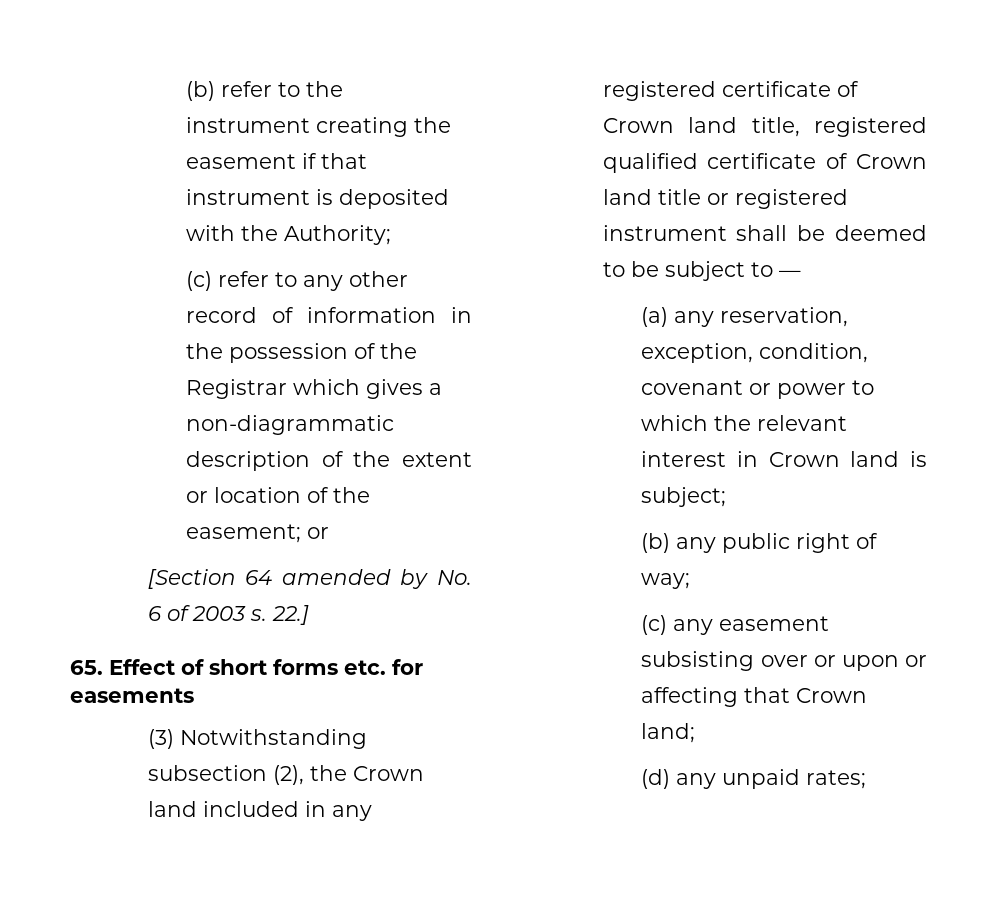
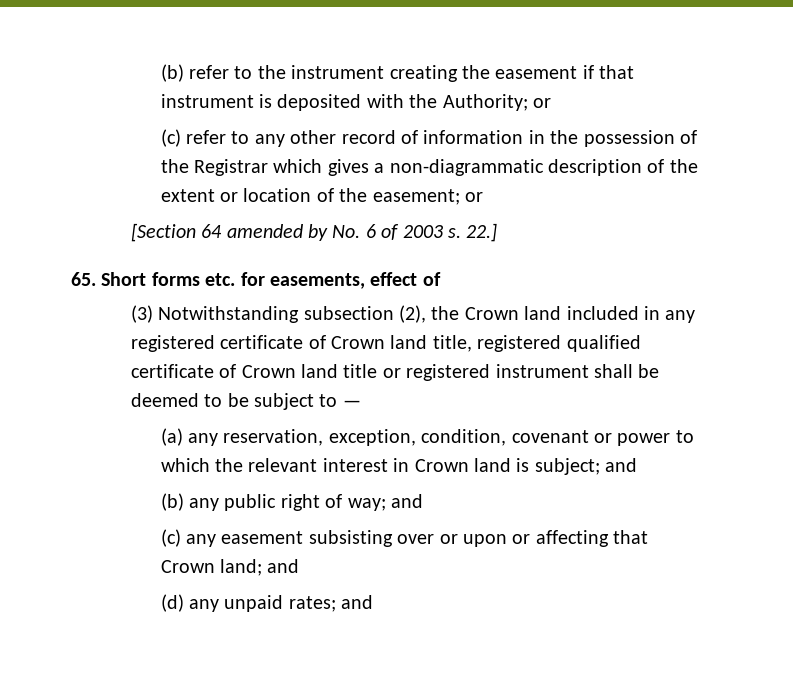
- (b) refer to the instrument creating the easement if that instrument is deposited with the Authority;
+ (b) refer to the instrument creating the easement if that instrument is deposited with the Authority; or
- 65. Effect of short forms etc. for easements
+ 65. Short forms etc. for easements, effect of
- (a) any reservation, exception, condition, covenant or power to which the relevant interest in Crown land is subject;
+ (a) any reservation, exception, condition, covenant or power to which the relevant interest in Crown land is subject; and
- (b) any public right of way;
+ (b) any public right of way; and
- (c) any easement subsisting over or upon or affecting that Crown land;
+ (c) any easement subsisting over or upon or affecting that Crown land; and
- (d) any unpaid rates;
+ (d) any unpaid rates; and

